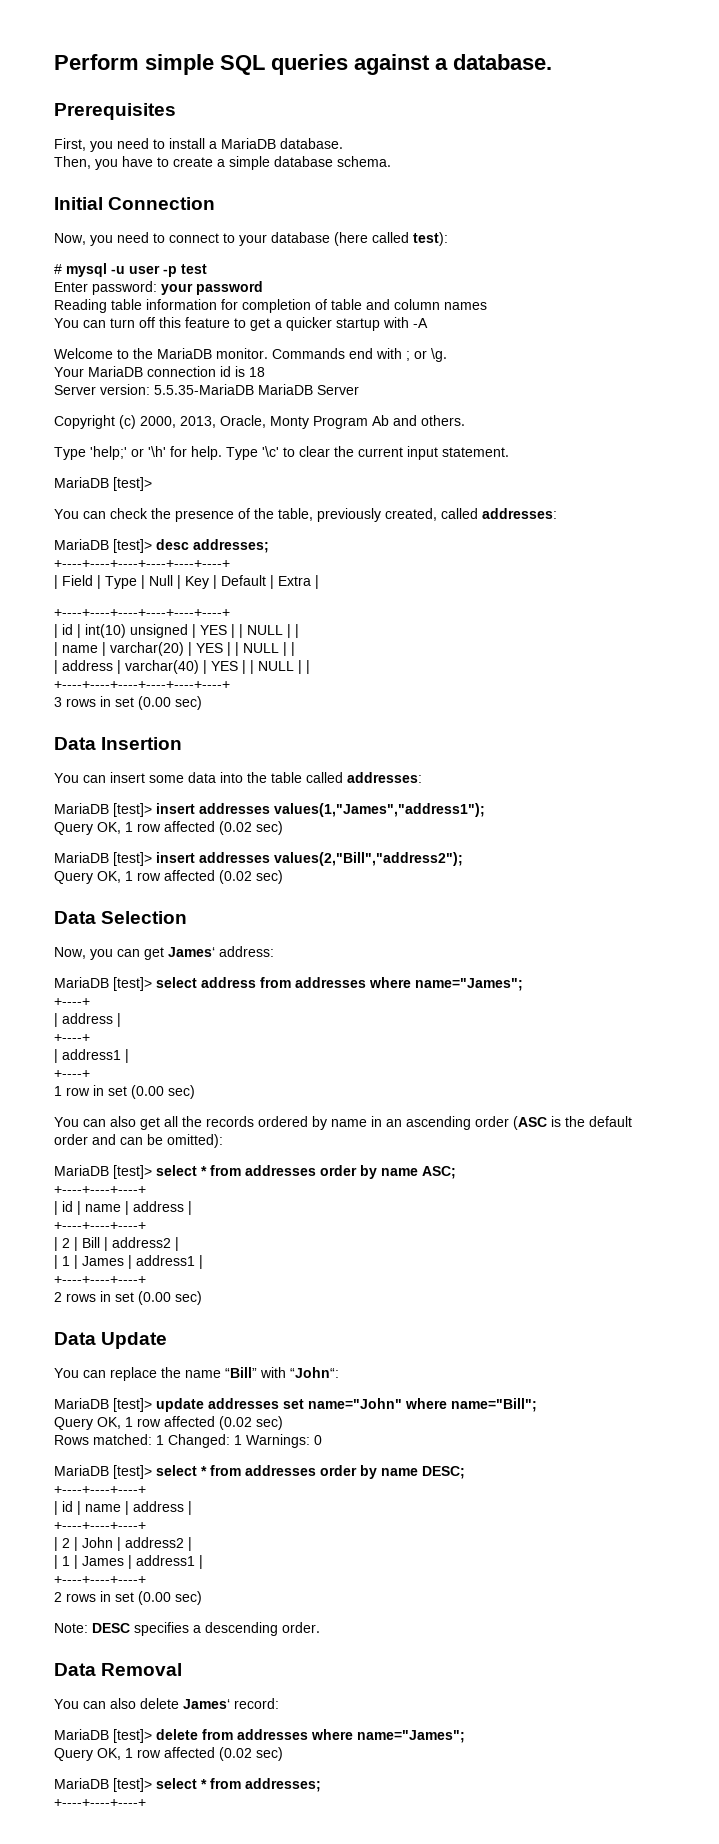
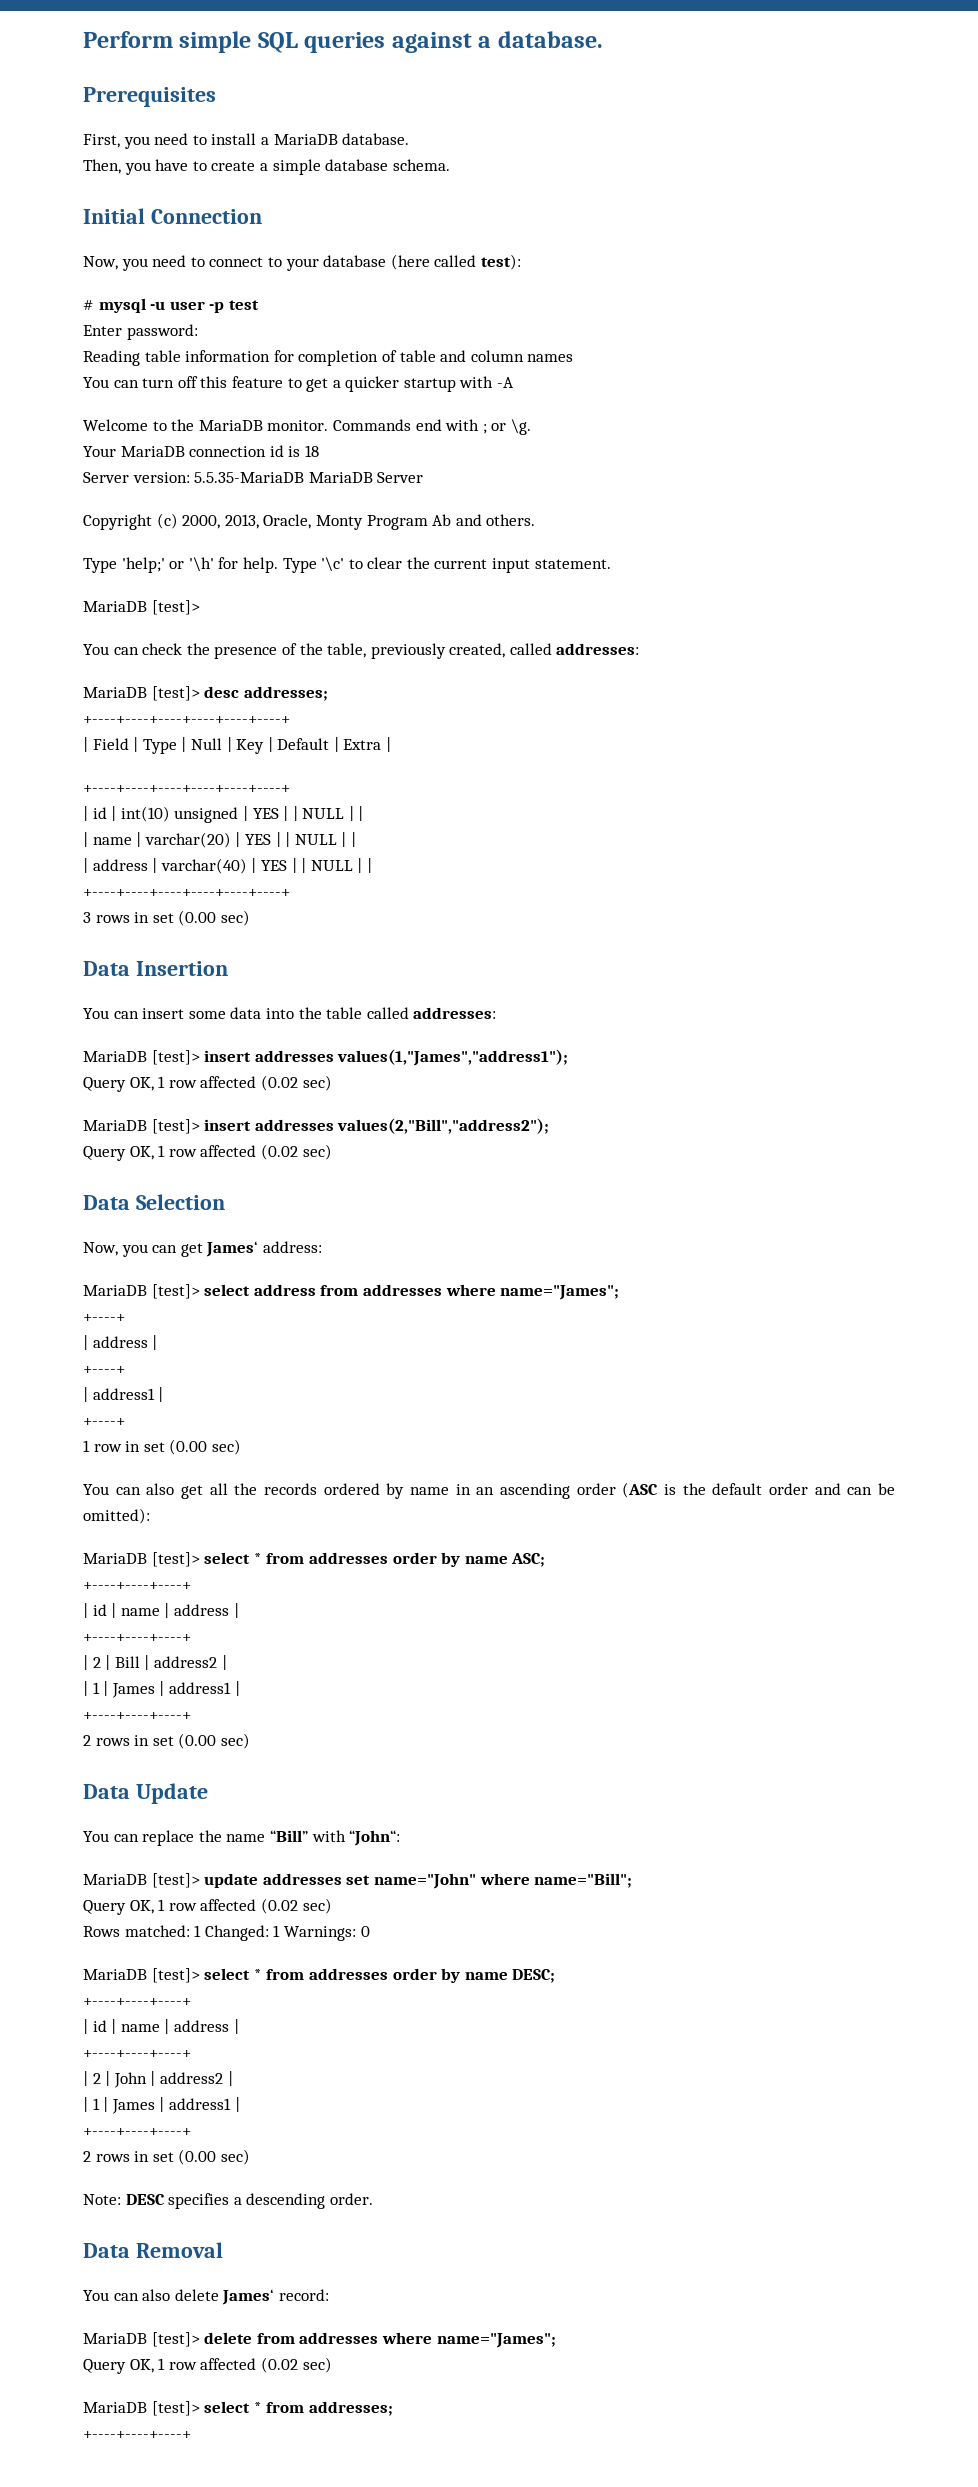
- Enter password: your password
+ Enter password:

